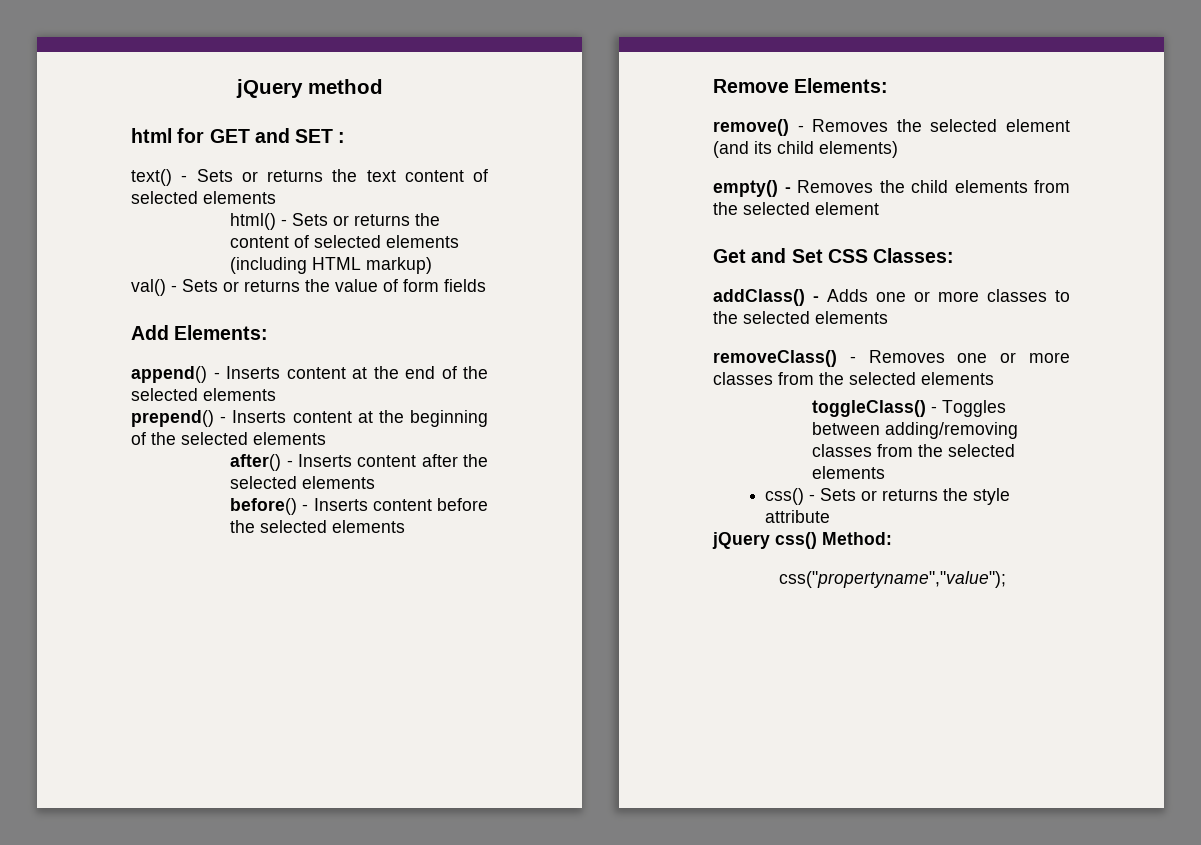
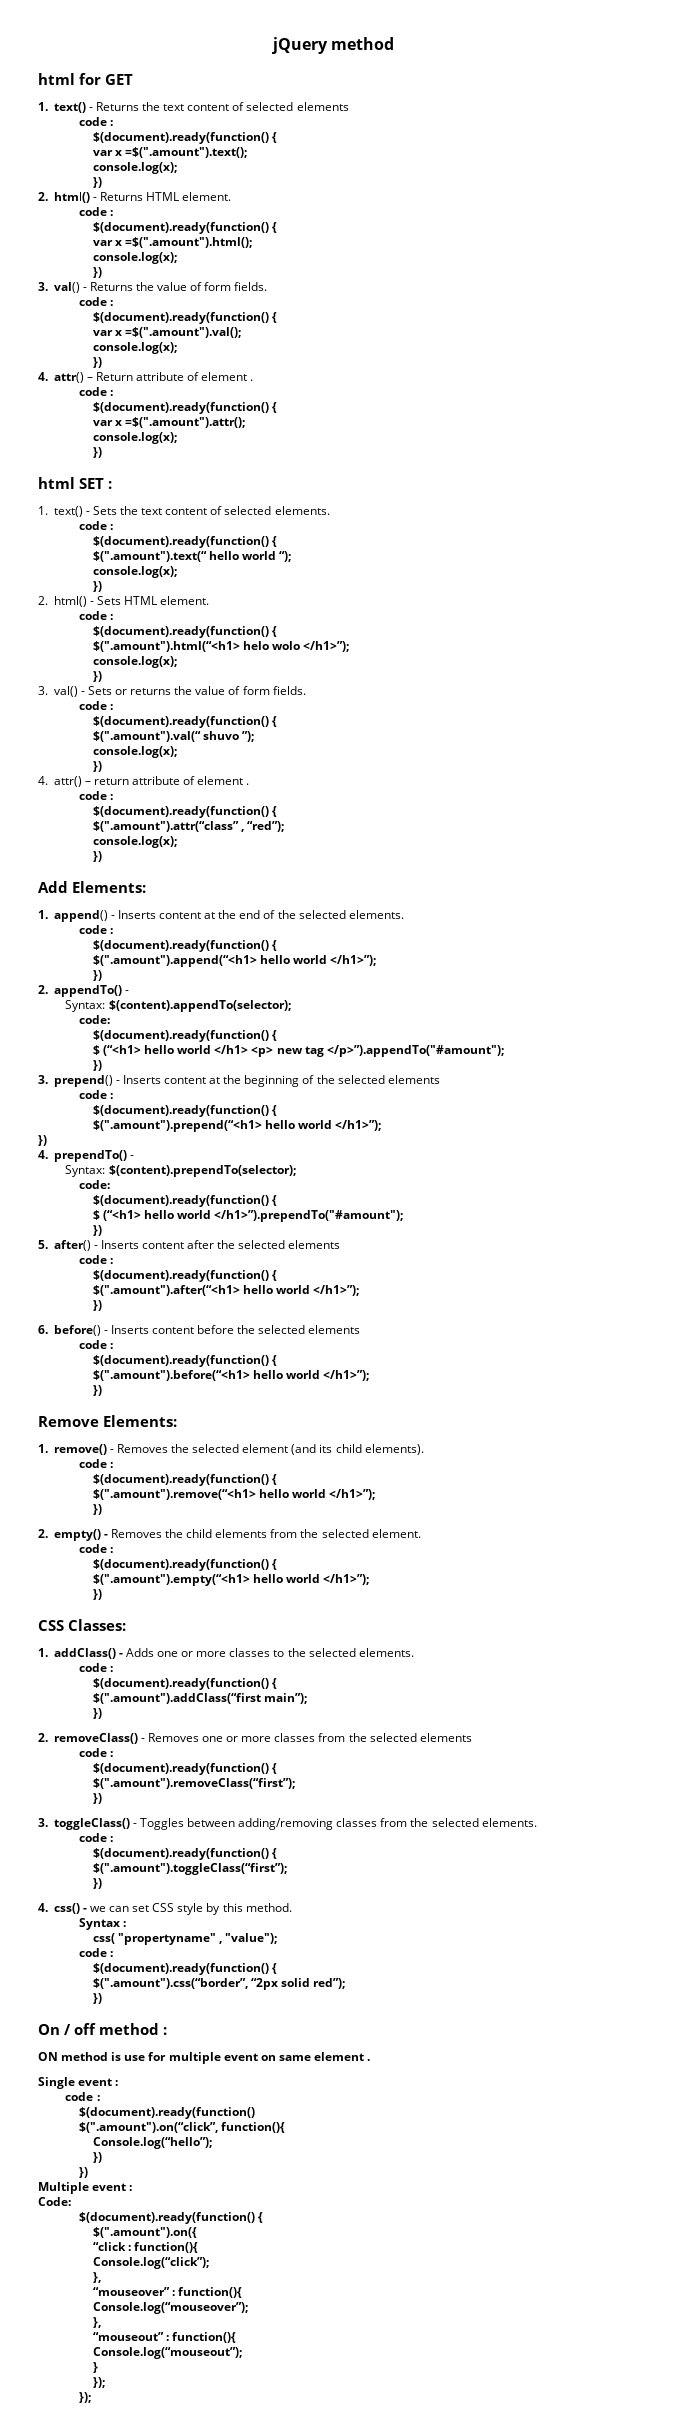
- html for GET and SET :
- text() - Sets or returns the text content of selected elements
- html() - Sets or returns the content of selected elements (including HTML markup)
- val() - Sets or returns the value of form fields
+ html for GET
+ 1. text() - Returns the text content of selected elements
+ code :
+ $(document).ready(function() {
+ var x =$(".amount").text();
+ console.log(x);
+ })
+ 2. html() - Returns HTML element.
+ code :
+ $(document).ready(function() {
+ var x =$(".amount").html();
+ console.log(x);
+ })
+ 3. val() - Returns the value of form fields.
+ code :
+ $(document).ready(function() {
+ var x =$(".amount").val();
+ console.log(x);
+ })
+ 4. attr() – Return attribute of element .
+ code :
+ $(document).ready(function() {
+ var x =$(".amount").attr();
+ console.log(x);
+ })
+ html SET :
+ 1. text() - Sets the text content of selected elements.
+ code :
+ $(document).ready(function() {
+ $(".amount").text(“ hello world “);
+ console.log(x);
+ })
+ 2. html() - Sets HTML element.
+ code :
+ $(document).ready(function() {
+ $(".amount").html(“<h1> helo wolo </h1>”);
+ console.log(x);
+ })
+ 3. val() - Sets or returns the value of form fields.
+ code :
+ $(document).ready(function() {
+ $(".amount").val(“ shuvo ”);
+ console.log(x);
+ })
+ 4. attr() – return attribute of element .
+ code :
+ $(document).ready(function() {
+ $(".amount").attr(“class” , “red”);
+ console.log(x);
+ })
- append() - Inserts content at the end of the selected elements
- prepend() - Inserts content at the beginning of the selected elements
- after() - Inserts content after the selected elements
- before() - Inserts content before the selected elements
+ 1. append() - Inserts content at the end of the selected elements.
+ code :
+ $(document).ready(function() {
+ $(".amount").append(“<h1> hello world </h1>”);
+ })
+ 2. appendTo() -
+ Syntax: $(content).appendTo(selector);
+ code:
+ $(document).ready(function() {
+ $ (“<h1> hello world </h1> <p> new tag </p>”).appendTo("#amount");
+ })
+ 3. prepend() - Inserts content at the beginning of the selected elements
+ code :
+ $(document).ready(function() {
+ $(".amount").prepend(“<h1> hello world </h1>”);
+ })
+ 4. prependTo() -
+ Syntax: $(content).prependTo(selector);
+ code:
+ $(document).ready(function() {
+ $ (“<h1> hello world </h1>”).prependTo("#amount");
+ })
+ 5. after() - Inserts content after the selected elements
+ code :
+ $(document).ready(function() {
+ $(".amount").after(“<h1> hello world </h1>”);
+ })
+ 6. before() - Inserts content before the selected elements
+ code :
+ $(document).ready(function() {
+ $(".amount").before(“<h1> hello world </h1>”);
+ })
- remove() - Removes the selected element (and its child elements)
- empty() - Removes the child elements from the selected element
- Get and Set CSS Classes:
+ 1. remove() - Removes the selected element (and its child elements).
+ code :
+ $(document).ready(function() {
+ $(".amount").remove(“<h1> hello world </h1>”);
+ })
+ 2. empty() - Removes the child elements from the selected element.
+ code :
+ $(document).ready(function() {
+ $(".amount").empty(“<h1> hello world </h1>”);
+ })
+ CSS Classes:
- addClass() - Adds one or more classes to the selected elements
- removeClass() - Removes one or more classes from the selected elements
- toggleClass() - Toggles between adding/removing classes from the selected elements
- css() - Sets or returns the style attribute
- jQuery css() Method:
- css("propertyname","value");
+ 1. addClass() - Adds one or more classes to the selected elements.
+ code :
+ $(document).ready(function() {
+ $(".amount").addClass(“first main”);
+ })
+ 2. removeClass() - Removes one or more classes from the selected elements
+ code :
+ $(document).ready(function() {
+ $(".amount").removeClass(“first”);
+ })
+ 3. toggleClass() - Toggles between adding/removing classes from the selected elements.
+ code :
+ $(document).ready(function() {
+ $(".amount").toggleClass(“first”);
+ })
+ 4. css() - we can set CSS style by this method.
+ Syntax :
+ css( "propertyname" , "value");
+ code :
+ $(document).ready(function() {
+ $(".amount").css(“border”, “2px solid red”);
+ })
+ On / off method :
+ ON method is use for multiple event on same element .
+ Single event :
+ code :
+ $(document).ready(function()
+ $(".amount").on(“click”, function(){
+ Console.log(“hello”);
+ })
+ })
+ Multiple event :
+ Code:
+ $(document).ready(function() {
+ $(".amount").on({
+ “click : function(){
+ Console.log(“click”);
+ },
+ “mouseover” : function(){
+ Console.log(“mouseover”);
+ },
+ “mouseout” : function(){
+ Console.log(“mouseout”);
+ }
+ });
+ });

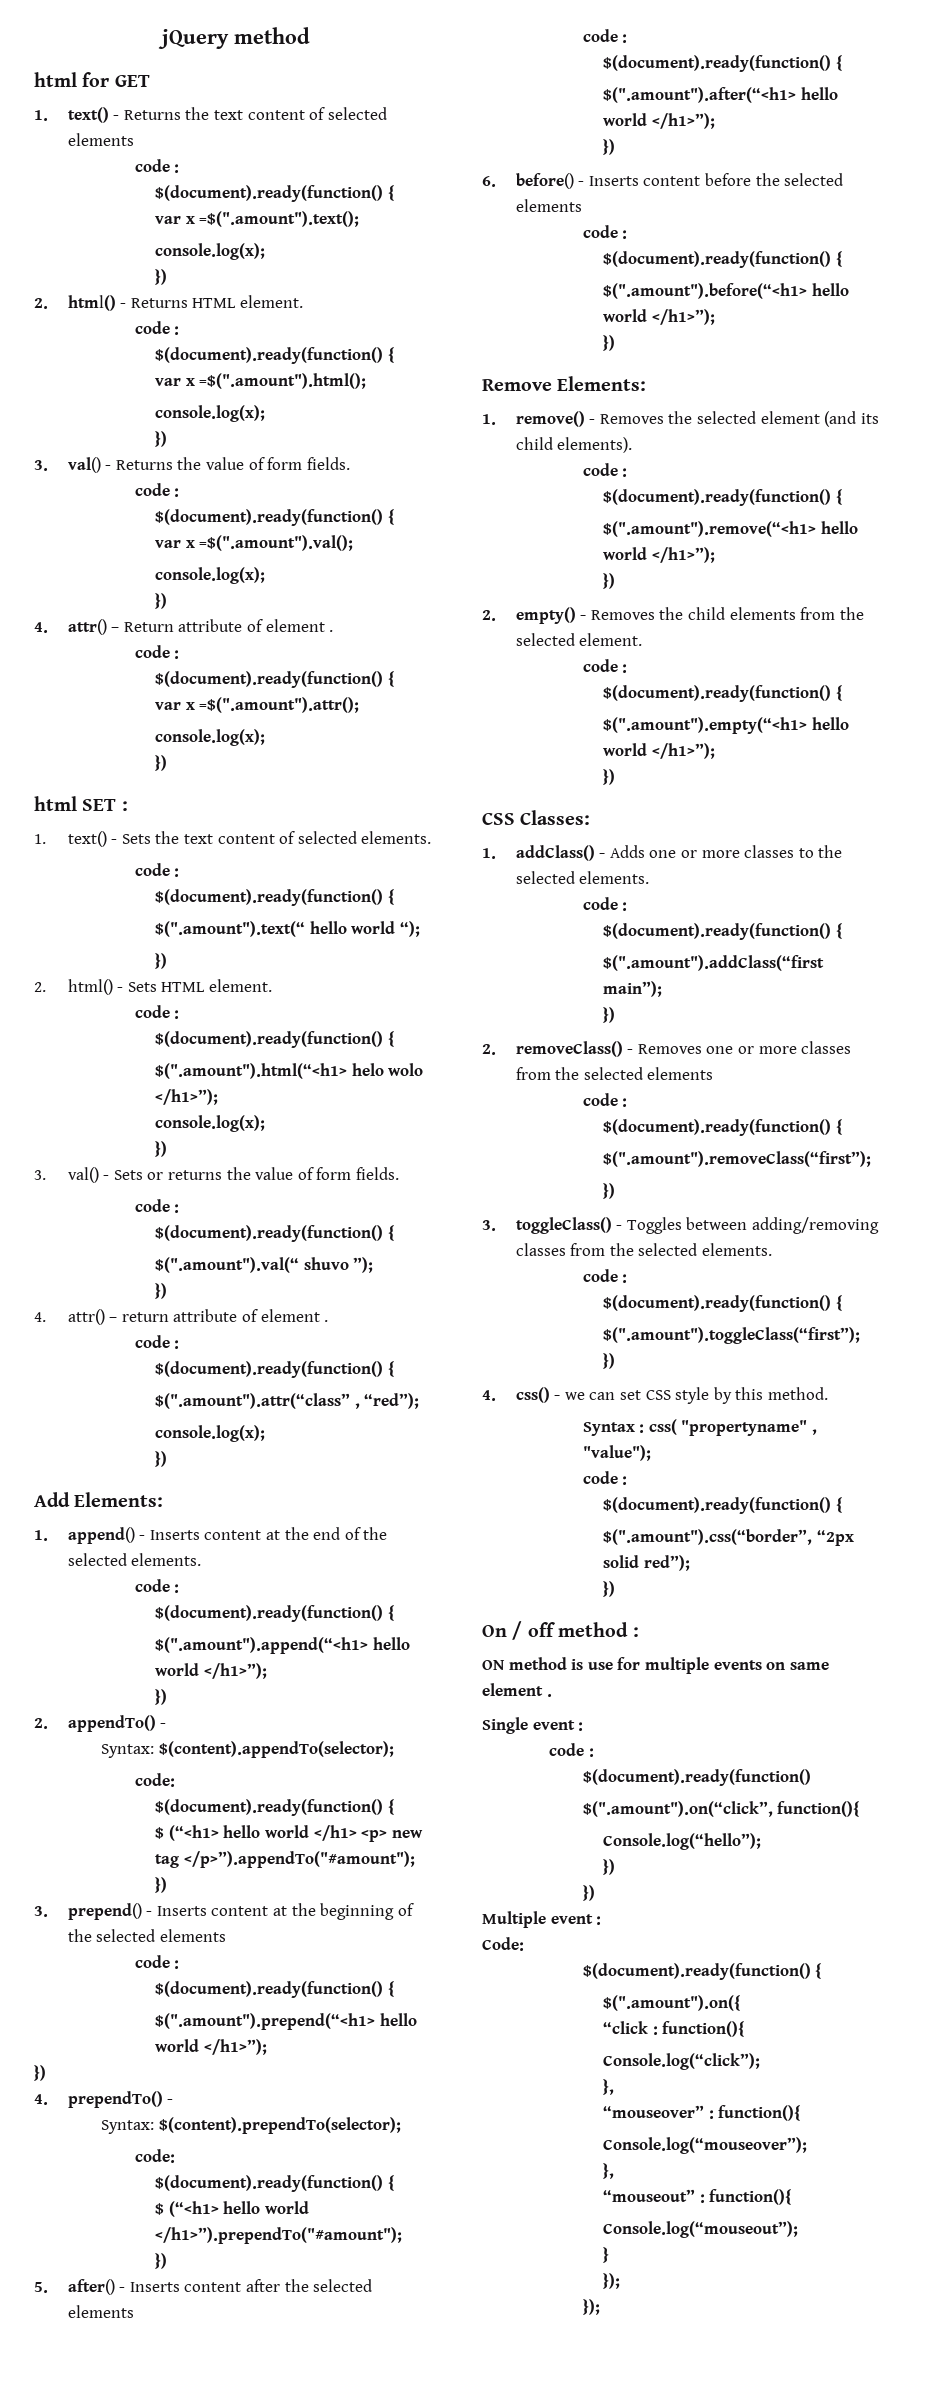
  $(".amount").text(“ hello world “);
- console.log(x);
  $(".amount").val(“ shuvo ”);
- console.log(x);
- Syntax :
- css( "propertyname" , "value");
+ Syntax : css( "propertyname" , "value");
- ON method is use for multiple event on same element .
+ ON method is use for multiple events on same element .

